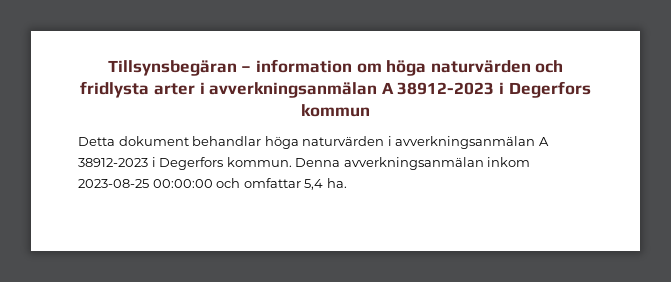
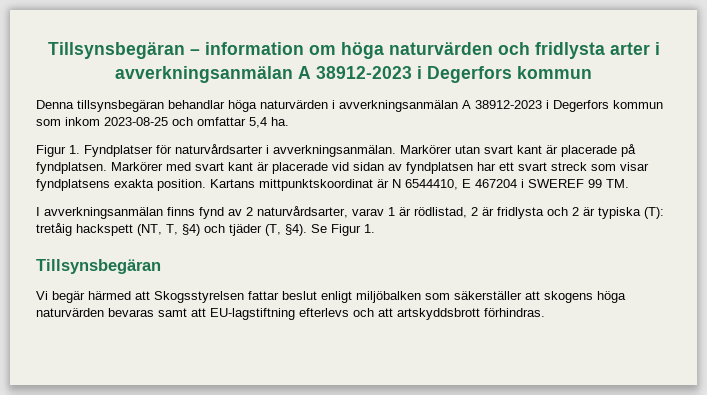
- Detta dokument behandlar höga naturvärden i avverkningsanmälan A 38912-2023 i Degerfors kommun. Denna avverkningsanmälan inkom 2023-08-25 00:00:00 och omfattar 5,4 ha.
+ Denna tillsynsbegäran behandlar höga naturvärden i avverkningsanmälan A 38912-2023 i Degerfors kommun som inkom 2023-08-25 och omfattar 5,4 ha.
+ Figur 1. Fyndplatser för naturvårdsarter i avverkningsanmälan. Markörer utan svart kant är placerade på fyndplatsen. Markörer med svart kant är placerade vid sidan av fyndplatsen har ett svart streck som visar fyndplatsens exakta position. Kartans mittpunktskoordinat är N 6544410, E 467204 i SWEREF 99 TM.
+ I avverkningsanmälan finns fynd av 2 naturvårdsarter, varav 1 är rödlistad, 2 är fridlysta och 2 är typiska (T): tretåig hackspett (NT, T, §4) och tjäder (T, §4). Se Figur 1.
+ Tillsynsbegäran
+ Vi begär härmed att Skogsstyrelsen fattar beslut enligt miljöbalken som säkerställer att skogens höga naturvärden bevaras samt att EU-lagstiftning efterlevs och att artskyddsbrott förhindras.

